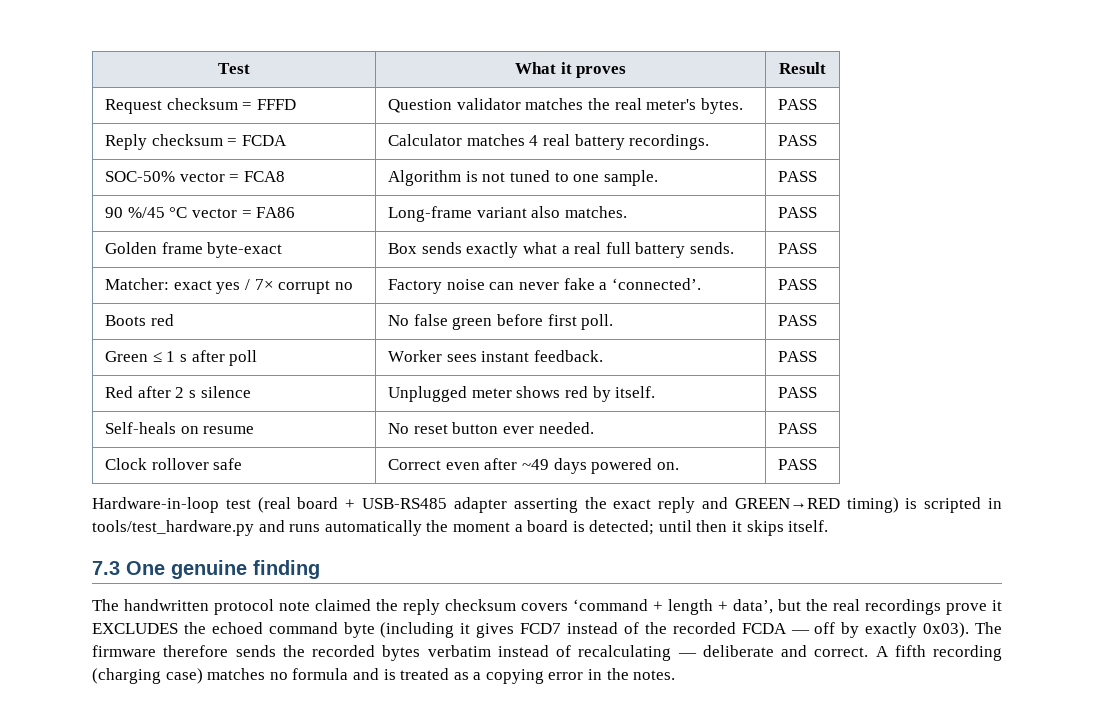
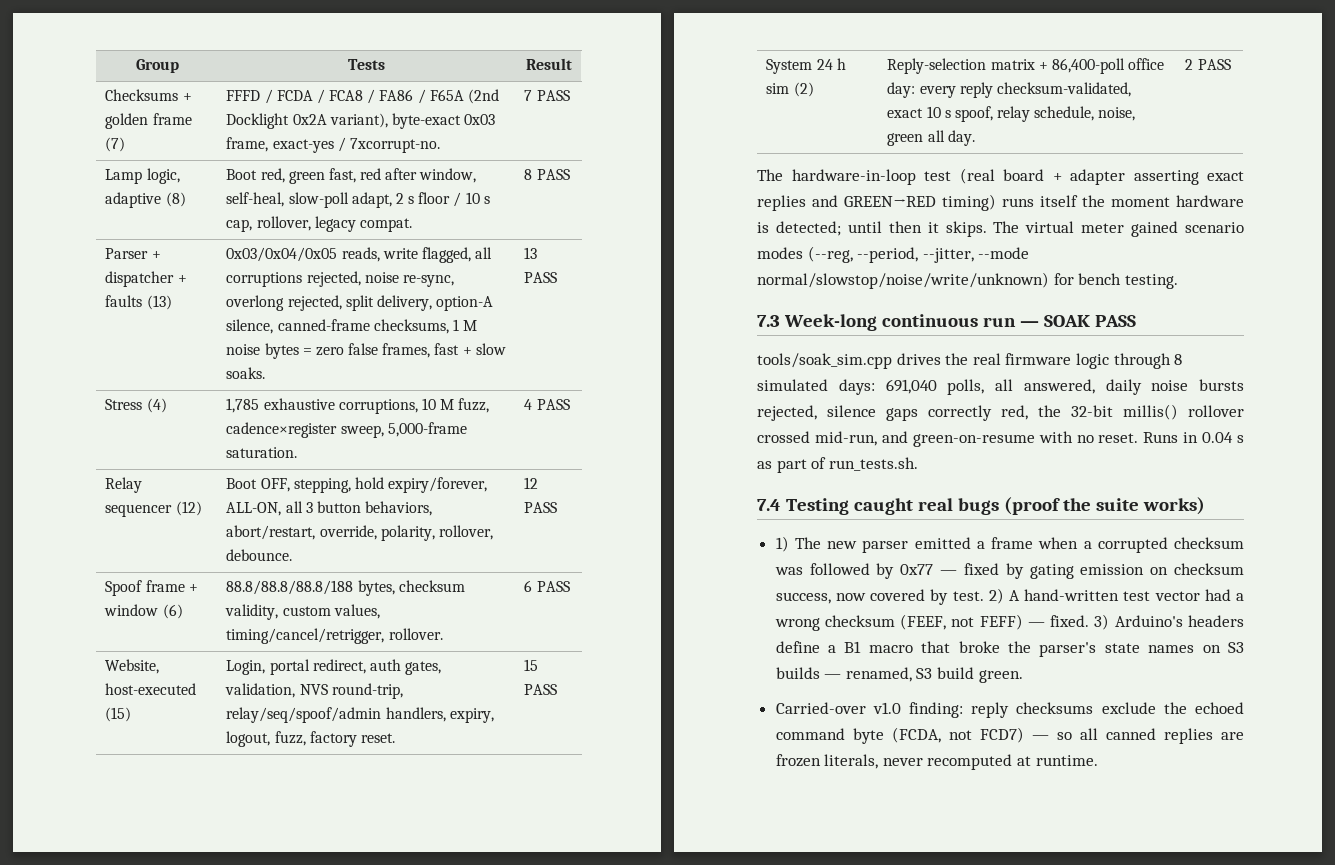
- Test | What it proves | Result
- Request checksum = FFFD | Question validator matches the real meter's bytes. | PASS
- Reply checksum = FCDA | Calculator matches 4 real battery recordings. | PASS
- SOC-50% vector = FCA8 | Algorithm is not tuned to one sample. | PASS
- 90 %/45 °C vector = FA86 | Long-frame variant also matches. | PASS
- Golden frame byte-exact | Box sends exactly what a real full battery sends. | PASS
- Matcher: exact yes / 7× corrupt no | Factory noise can never fake a ‘connected’. | PASS
- Boots red | No false green before first poll. | PASS
- Green ≤ 1 s after poll | Worker sees instant feedback. | PASS
- Red after 2 s silence | Unplugged meter shows red by itself. | PASS
- Self-heals on resume | No reset button ever needed. | PASS
- Clock rollover safe | Correct even after ~49 days powered on. | PASS
- Hardware-in-loop test (real board + USB-RS485 adapter asserting the exact reply and GREEN→RED timing) is scripted in tools/test_hardware.py and runs automatically the moment a board is detected; until then it skips itself.
- 7.3 One genuine finding
- The handwritten protocol note claimed the reply checksum covers ‘command + length + data’, but the real recordings prove it EXCLUDES the echoed command byte (including it gives FCD7 instead of the recorded FCDA — off by exactly 0x03). The firmware therefore sends the recorded bytes verbatim instead of recalculating — deliberate and correct. A fifth recording (charging case) matches no formula and is treated as a copying error in the notes.
+ Group | Tests | Result
+ Checksums + golden frame (7) | FFFD / FCDA / FCA8 / FA86 / F65A (2nd Docklight 0x2A variant), byte-exact 0x03 frame, exact-yes / 7xcorrupt-no. | 7 PASS
+ Lamp logic, adaptive (8) | Boot red, green fast, red after window, self-heal, slow-poll adapt, 2 s floor / 10 s cap, rollover, legacy compat. | 8 PASS
+ Parser + dispatcher + faults (13) | 0x03/0x04/0x05 reads, write flagged, all corruptions rejected, noise re-sync, overlong rejected, split delivery, option-A silence, canned-frame checksums, 1 M noise bytes = zero false frames, fast + slow soaks. | 13 PASS
+ Stress (4) | 1,785 exhaustive corruptions, 10 M fuzz, cadence×register sweep, 5,000-frame saturation. | 4 PASS
+ Relay sequencer (12) | Boot OFF, stepping, hold expiry/forever, ALL-ON, all 3 button behaviors, abort/restart, override, polarity, rollover, debounce. | 12 PASS
+ Spoof frame + window (6) | 88.8/88.8/88.8/188 bytes, checksum validity, custom values, timing/cancel/retrigger, rollover. | 6 PASS
+ Website, host-executed (15) | Login, portal redirect, auth gates, validation, NVS round-trip, relay/seq/spoof/admin handlers, expiry, logout, fuzz, factory reset. | 15 PASS
+ System 24 h sim (2) | Reply-selection matrix + 86,400-poll office day: every reply checksum-validated, exact 10 s spoof, relay schedule, noise, green all day. | 2 PASS
+ The hardware-in-loop test (real board + adapter asserting exact replies and GREEN→RED timing) runs itself the moment hardware is detected; until then it skips. The virtual meter gained scenario modes (--reg, --period, --jitter, --mode normal/slowstop/noise/write/unknown) for bench testing.
+ 7.3 Week-long continuous run — SOAK PASS
+ tools/soak_sim.cpp drives the real firmware logic through 8 simulated days: 691,040 polls, all answered, daily noise bursts rejected, silence gaps correctly red, the 32-bit millis() rollover crossed mid-run, and green-on-resume with no reset. Runs in 0.04 s as part of run_tests.sh.
+ 7.4 Testing caught real bugs (proof the suite works)
+ 1) The new parser emitted a frame when a corrupted checksum was followed by 0x77 — fixed by gating emission on checksum success, now covered by test. 2) A hand-written test vector had a wrong checksum (FEEF, not FEFF) — fixed. 3) Arduino's headers define a B1 macro that broke the parser's state names on S3 builds — renamed, S3 build green.
+ Carried-over v1.0 finding: reply checksums exclude the echoed command byte (FCDA, not FCD7) — so all canned replies are frozen literals, never recomputed at runtime.

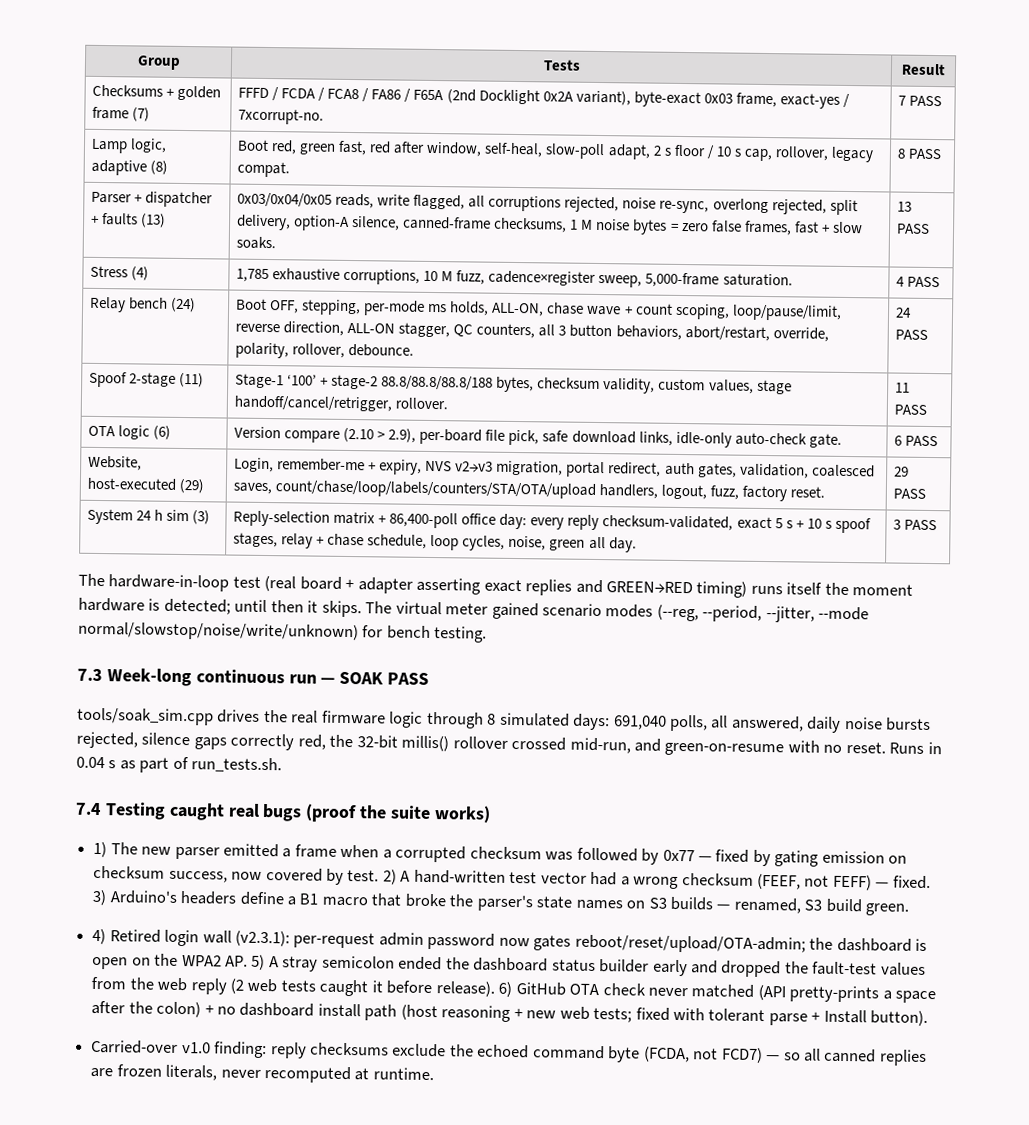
- Relay sequencer (12) | Boot OFF, stepping, hold expiry/forever, ALL-ON, all 3 button behaviors, abort/restart, override, polarity, rollover, debounce. | 12 PASS
+ Relay bench (24) | Boot OFF, stepping, per-mode ms holds, ALL-ON, chase wave + count scoping, loop/pause/limit, reverse direction, ALL-ON stagger, QC counters, all 3 button behaviors, abort/restart, override, polarity, rollover, debounce. | 24 PASS
- Spoof frame + window (6) | 88.8/88.8/88.8/188 bytes, checksum validity, custom values, timing/cancel/retrigger, rollover. | 6 PASS
+ Spoof 2-stage (11) | Stage-1 ‘100’ + stage-2 88.8/88.8/88.8/188 bytes, checksum validity, custom values, stage handoff/cancel/retrigger, rollover. | 11 PASS
+ OTA logic (6) | Version compare (2.10 > 2.9), per-board file pick, safe download links, idle-only auto-check gate. | 6 PASS
- Website, host-executed (15) | Login, portal redirect, auth gates, validation, NVS round-trip, relay/seq/spoof/admin handlers, expiry, logout, fuzz, factory reset. | 15 PASS
+ Website, host-executed (29) | Login, remember-me + expiry, NVS v2→v3 migration, portal redirect, auth gates, validation, coalesced saves, count/chase/loop/labels/counters/STA/OTA/upload handlers, logout, fuzz, factory reset. | 29 PASS
- System 24 h sim (2) | Reply-selection matrix + 86,400-poll office day: every reply checksum-validated, exact 10 s spoof, relay schedule, noise, green all day. | 2 PASS
+ System 24 h sim (3) | Reply-selection matrix + 86,400-poll office day: every reply checksum-validated, exact 5 s + 10 s spoof stages, relay + chase schedule, loop cycles, noise, green all day. | 3 PASS
+ 4) Retired login wall (v2.3.1): per-request admin password now gates reboot/reset/upload/OTA-admin; the dashboard is open on the WPA2 AP. 5) A stray semicolon ended the dashboard status builder early and dropped the fault-test values from the web reply (2 web tests caught it before release). 6) GitHub OTA check never matched (API pretty-prints a space after the colon) + no dashboard install path (host reasoning + new web tests; fixed with tolerant parse + Install button).

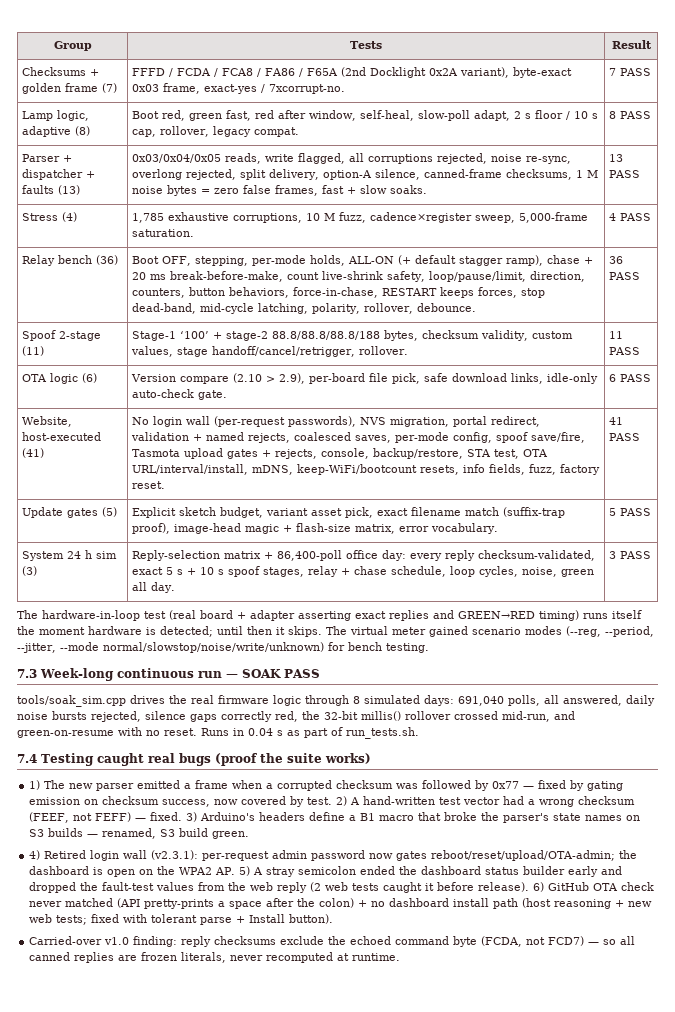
- Relay bench (24) | Boot OFF, stepping, per-mode ms holds, ALL-ON, chase wave + count scoping, loop/pause/limit, reverse direction, ALL-ON stagger, QC counters, all 3 button behaviors, abort/restart, override, polarity, rollover, debounce. | 24 PASS
+ Relay bench (36) | Boot OFF, stepping, per-mode holds, ALL-ON (+ default stagger ramp), chase + 20 ms break-before-make, count live-shrink safety, loop/pause/limit, direction, counters, button behaviors, force-in-chase, RESTART keeps forces, stop dead-band, mid-cycle latching, polarity, rollover, debounce. | 36 PASS
- Website, host-executed (29) | Login, remember-me + expiry, NVS v2→v3 migration, portal redirect, auth gates, validation, coalesced saves, count/chase/loop/labels/counters/STA/OTA/upload handlers, logout, fuzz, factory reset. | 29 PASS
+ Website, host-executed (41) | No login wall (per-request passwords), NVS migration, portal redirect, validation + named rejects, coalesced saves, per-mode config, spoof save/fire, Tasmota upload gates + rejects, console, backup/restore, STA test, OTA URL/interval/install, mDNS, keep-WiFi/bootcount resets, info fields, fuzz, factory reset. | 41 PASS
+ Update gates (5) | Explicit sketch budget, variant asset pick, exact filename match (suffix-trap proof), image-head magic + flash-size matrix, error vocabulary. | 5 PASS

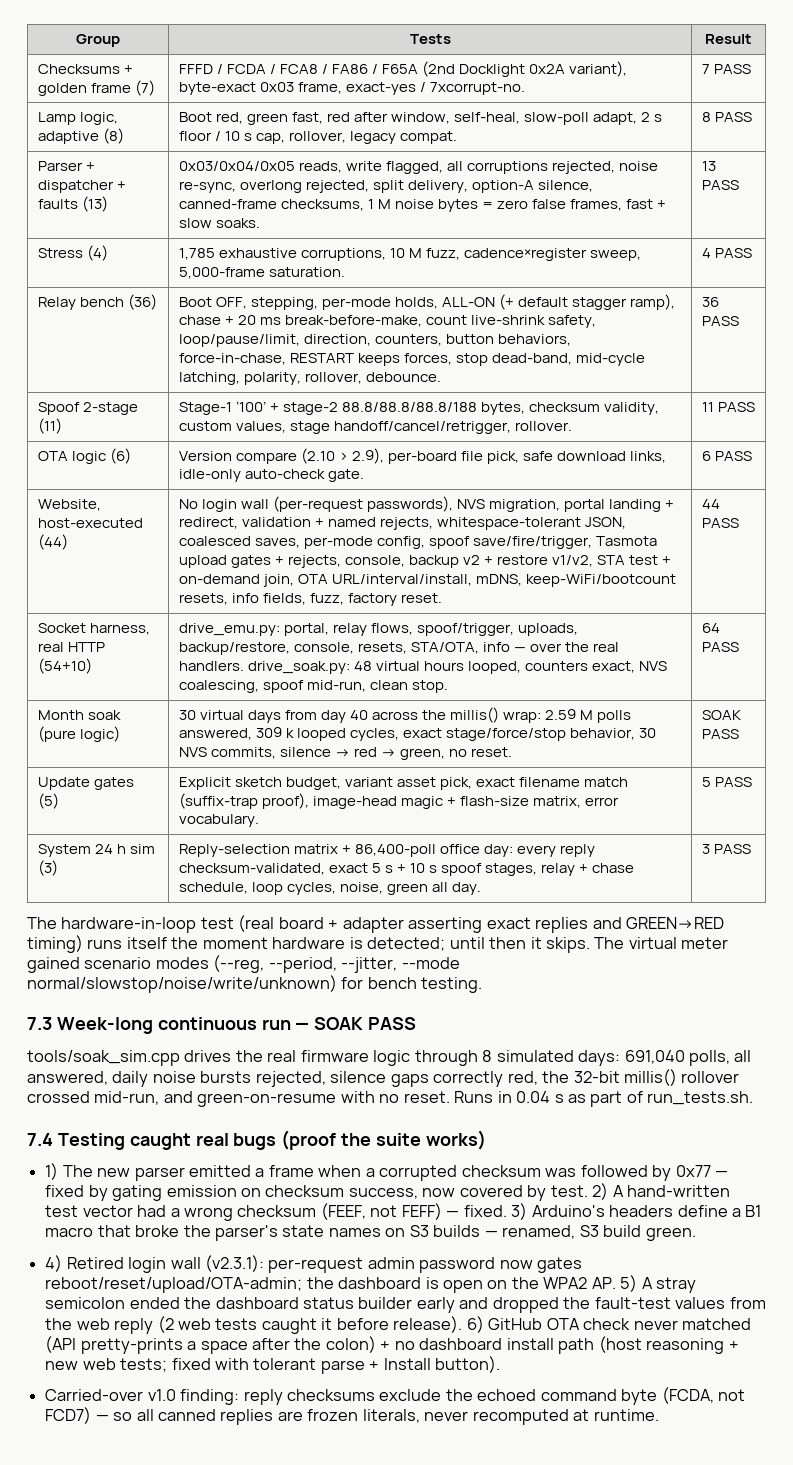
- Website, host-executed (41)
+ Website, host-executed (44)
- No login wall (per-request passwords), NVS migration, portal redirect, validation + named rejects, coalesced saves, per-mode config, spoof save/fire, Tasmota upload gates + rejects, console, backup/restore, STA test, OTA URL/interval/install, mDNS, keep-WiFi/bootcount resets, info fields, fuzz, factory reset.
+ No login wall (per-request passwords), NVS migration, portal landing + redirect, validation + named rejects, whitespace-tolerant JSON, coalesced saves, per-mode config, spoof save/fire/trigger, Tasmota upload gates + rejects, console, backup v2 + restore v1/v2, STA test + on-demand join, OTA URL/interval/install, mDNS, keep-WiFi/bootcount resets, info fields, fuzz, factory reset.
- 41 PASS
+ 44 PASS
+ Socket harness, real HTTP (54+10) | drive_emu.py: portal, relay flows, spoof/trigger, uploads, backup/restore, console, resets, STA/OTA, info — over the real handlers. drive_soak.py: 48 virtual hours looped, counters exact, NVS coalescing, spoof mid-run, clean stop. | 64 PASS
+ Month soak (pure logic) | 30 virtual days from day 40 across the millis() wrap: 2.59 M polls answered, 309 k looped cycles, exact stage/force/stop behavior, 30 NVS commits, silence → red → green, no reset. | SOAK PASS

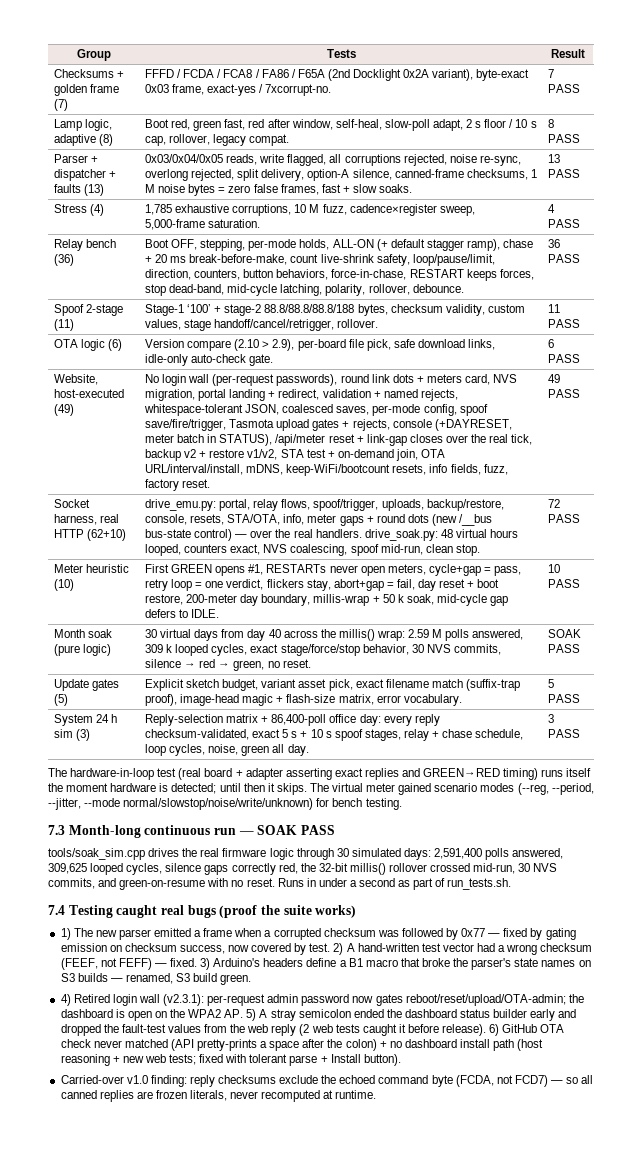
- Website, host-executed (44)
+ Website, host-executed (49)
- No login wall (per-request passwords), NVS migration, portal landing + redirect, validation + named rejects, whitespace-tolerant JSON, coalesced saves, per-mode config, spoof save/fire/trigger, Tasmota upload gates + rejects, console, backup v2 + restore v1/v2, STA test + on-demand join, OTA URL/interval/install, mDNS, keep-WiFi/bootcount resets, info fields, fuzz, factory reset.
+ No login wall (per-request passwords), round link dots + meters card, NVS migration, portal landing + redirect, validation + named rejects, whitespace-tolerant JSON, coalesced saves, per-mode config, spoof save/fire/trigger, Tasmota upload gates + rejects, console (+DAYRESET, meter batch in STATUS), /api/meter reset + link-gap closes over the real tick, backup v2 + restore v1/v2, STA test + on-demand join, OTA URL/interval/install, mDNS, keep-WiFi/bootcount resets, info fields, fuzz, factory reset.
- 44 PASS
+ 49 PASS
- Socket harness, real HTTP (54+10)
+ Socket harness, real HTTP (62+10)
- drive_emu.py: portal, relay flows, spoof/trigger, uploads, backup/restore, console, resets, STA/OTA, info — over the real handlers. drive_soak.py: 48 virtual hours looped, counters exact, NVS coalescing, spoof mid-run, clean stop.
+ drive_emu.py: portal, relay flows, spoof/trigger, uploads, backup/restore, console, resets, STA/OTA, info, meter gaps + round dots (new /__bus bus-state control) — over the real handlers. drive_soak.py: 48 virtual hours looped, counters exact, NVS coalescing, spoof mid-run, clean stop.
- 64 PASS
+ 72 PASS
+ Meter heuristic (10) | First GREEN opens #1, RESTARTs never open meters, cycle+gap = pass, retry loop = one verdict, flickers stay, abort+gap = fail, day reset + boot restore, 200-meter day boundary, millis-wrap + 50 k soak, mid-cycle gap defers to IDLE. | 10 PASS
- 7.3 Week-long continuous run — SOAK PASS
+ 7.3 Month-long continuous run — SOAK PASS
- tools/soak_sim.cpp drives the real firmware logic through 8 simulated days: 691,040 polls, all answered, daily noise bursts rejected, silence gaps correctly red, the 32-bit millis() rollover crossed mid-run, and green-on-resume with no reset.
+ tools/soak_sim.cpp drives the real firmware logic through 30 simulated days: 2,591,400 polls answered, 309,625 looped cycles, silence gaps correctly red, the 32-bit millis() rollover crossed mid-run, 30 NVS commits, and green-on-resume with no reset.
- Runs in 0.04 s as part of run_tests.sh.
+ Runs in under a second as part of run_tests.sh.

